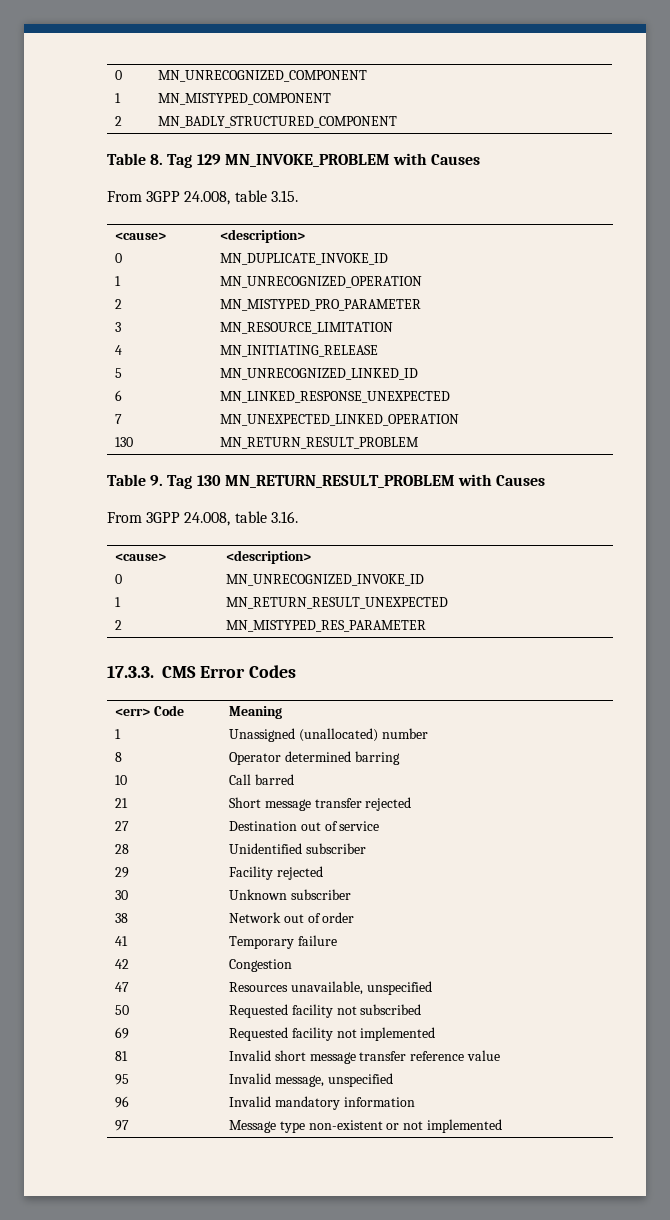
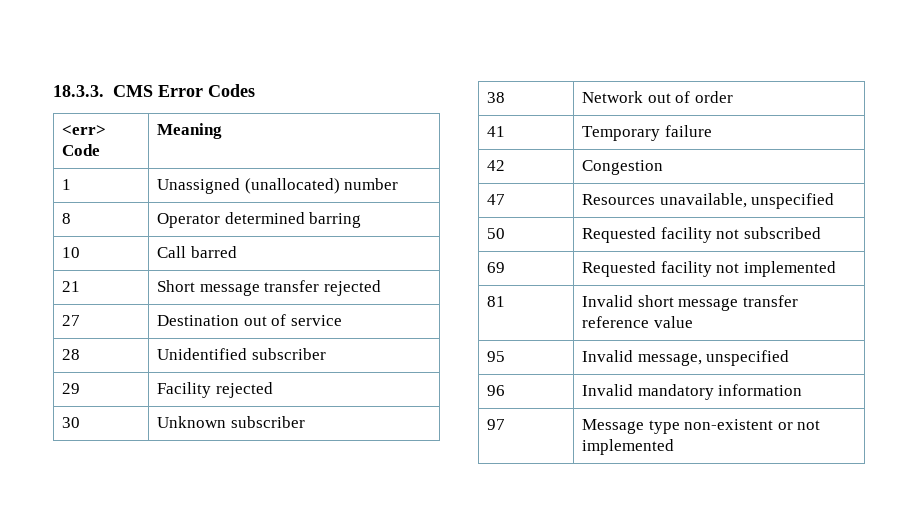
- 0 | MN_UNRECOGNIZED_COMPONENT
- 1 | MN_MISTYPED_COMPONENT
- 2 | MN_BADLY_STRUCTURED_COMPONENT
- Table 8. Tag 129 MN_INVOKE_PROBLEM with Causes
- From 3GPP 24.008, table 3.15.
- <cause> | <description>
- 0 | MN_DUPLICATE_INVOKE_ID
- 1 | MN_UNRECOGNIZED_OPERATION
- 2 | MN_MISTYPED_PRO_PARAMETER
- 3 | MN_RESOURCE_LIMITATION
- 4 | MN_INITIATING_RELEASE
- 5 | MN_UNRECOGNIZED_LINKED_ID
- 6 | MN_LINKED_RESPONSE_UNEXPECTED
- 7 | MN_UNEXPECTED_LINKED_OPERATION
- 130 | MN_RETURN_RESULT_PROBLEM
- Table 9. Tag 130 MN_RETURN_RESULT_PROBLEM with Causes
- From 3GPP 24.008, table 3.16.
- <cause> | <description>
- 0 | MN_UNRECOGNIZED_INVOKE_ID
- 1 | MN_RETURN_RESULT_UNEXPECTED
- 2 | MN_MISTYPED_RES_PARAMETER
- 17.3.3. CMS Error Codes
+ 18.3.3. CMS Error Codes

